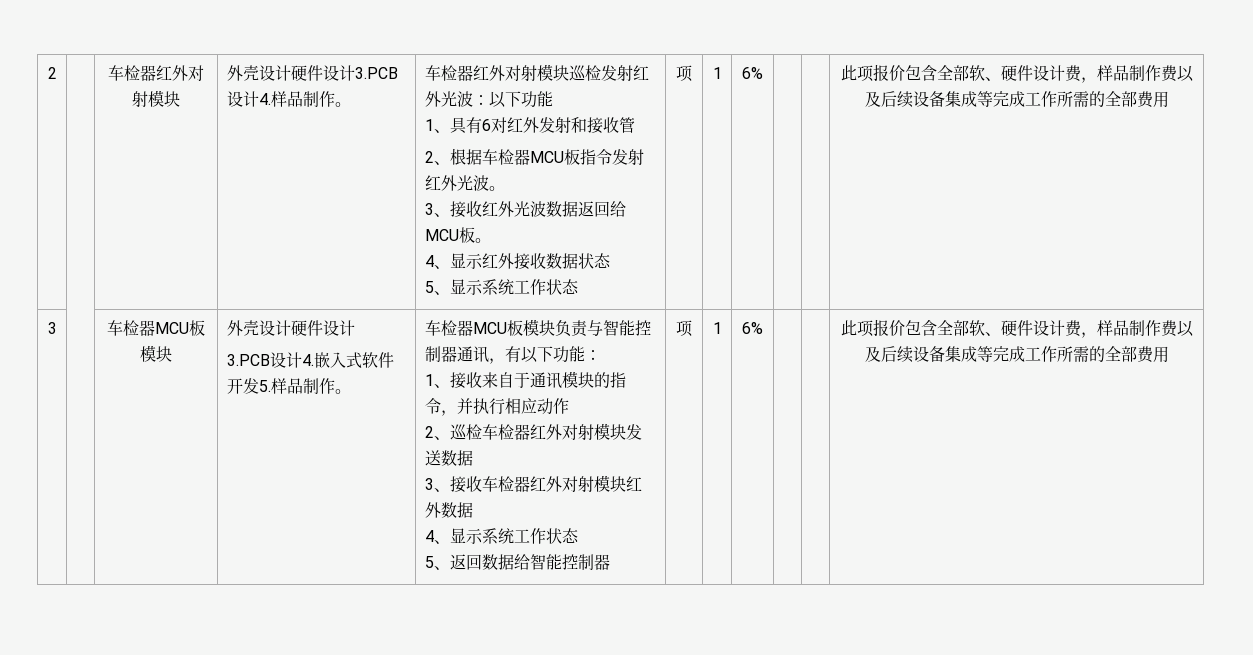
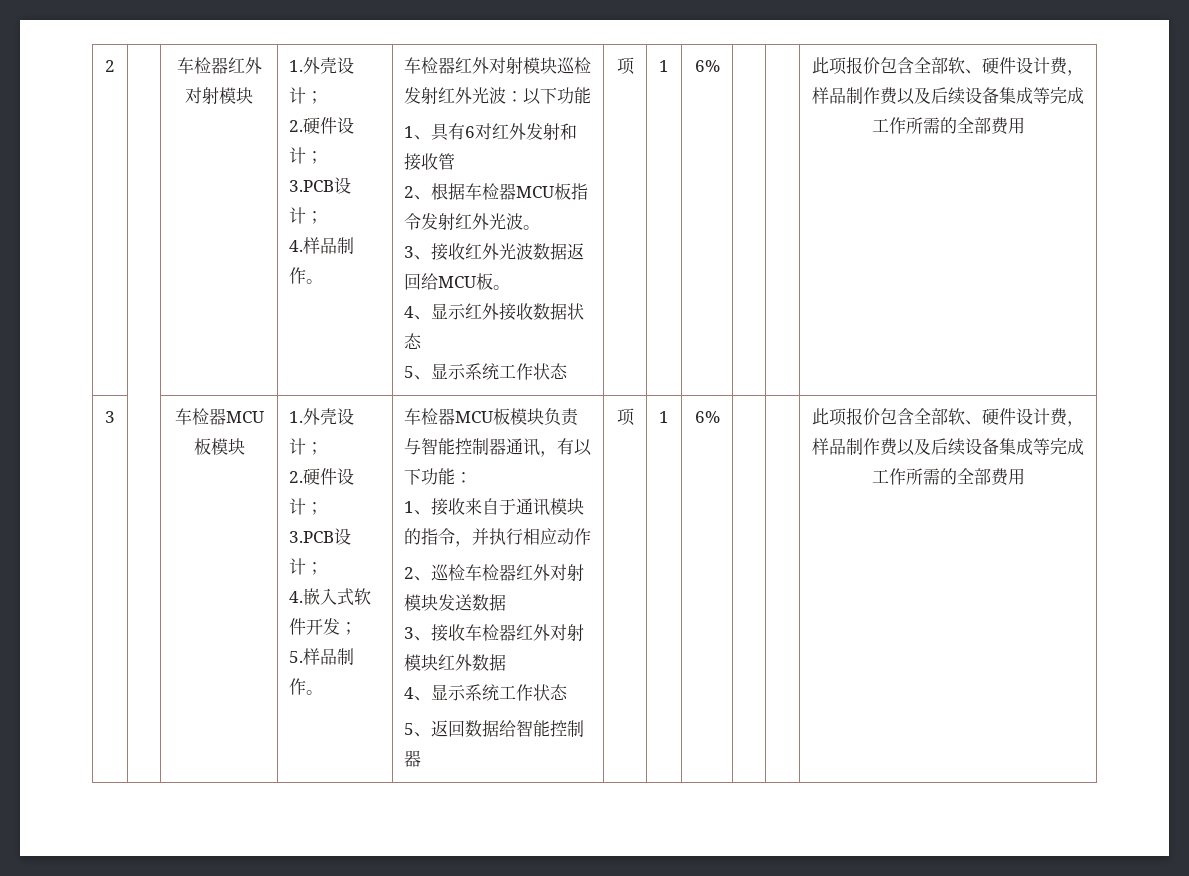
- 车检器红外对射模块 | 外壳设计硬件设计3.PCB设计4.样品制作。
+ 车检器红外对射模块 | 1.外壳设计；
+ 2.硬件设计；
+ 3.PCB设计；
+ 4.样品制作。
- 车检器MCU板模块 | 外壳设计硬件设计
- 3.PCB设计4.嵌入式软件开发5.样品制作。
+ 车检器MCU板模块 | 1.外壳设计；
+ 2.硬件设计；
+ 3.PCB设计；
+ 4.嵌入式软件开发；
+ 5.样品制作。

